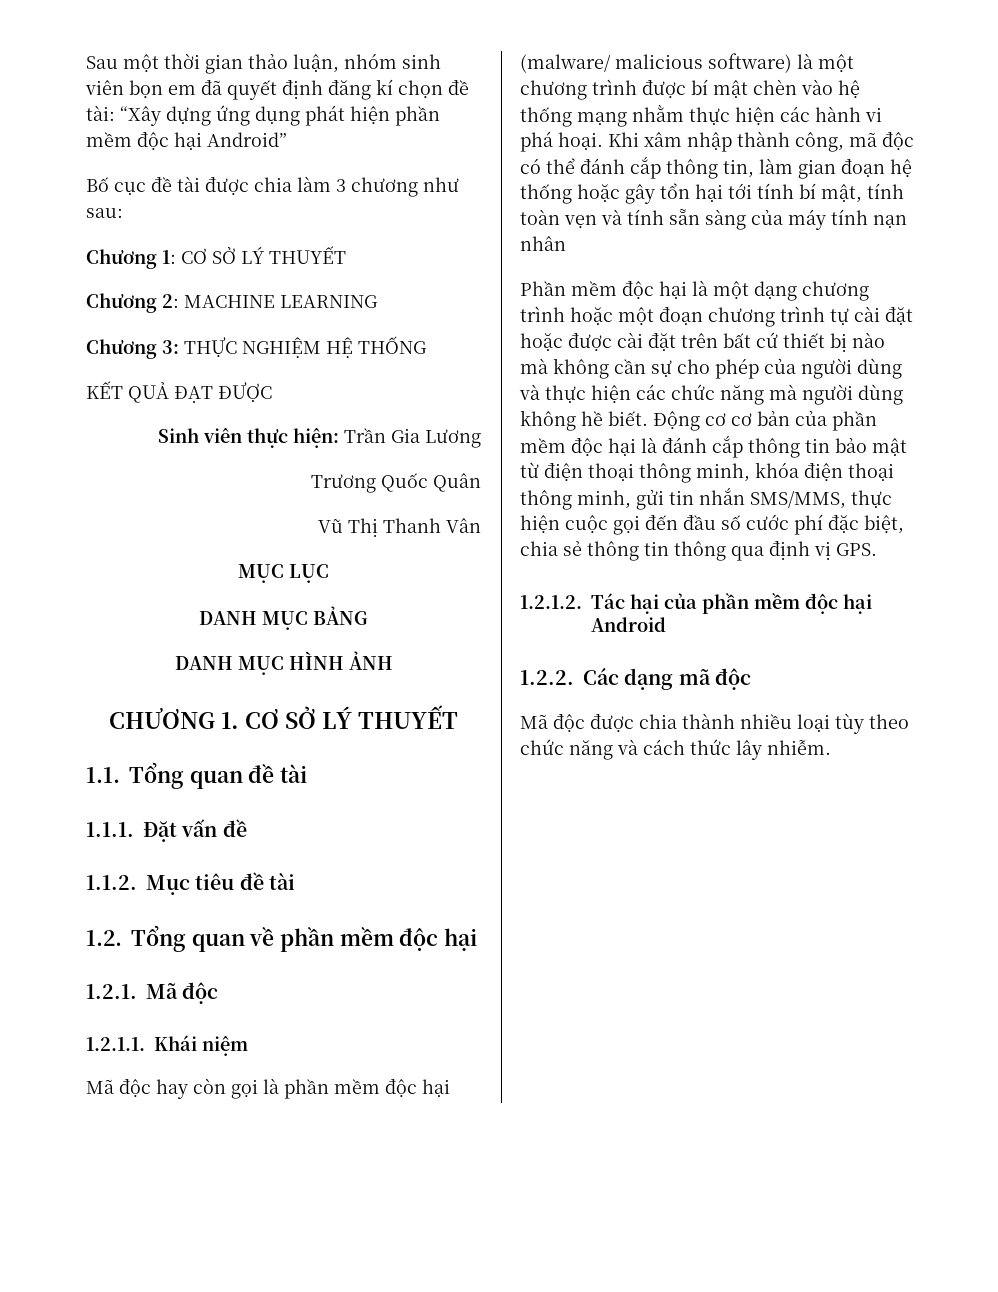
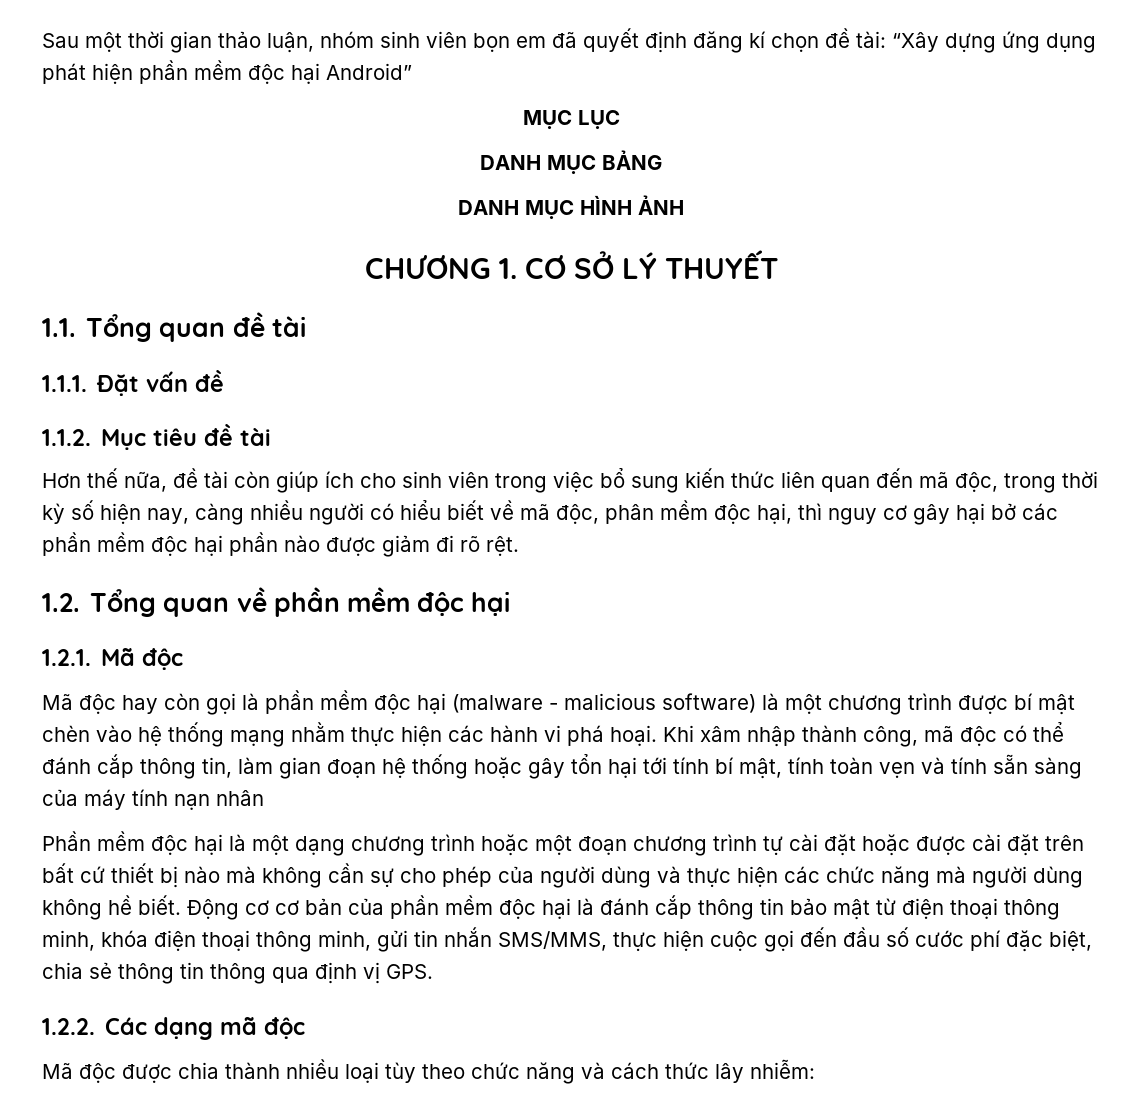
- Bố cục đề tài được chia làm 3 chương như sau:
- Chương 1: CƠ SỞ LÝ THUYẾT
- Chương 2: MACHINE LEARNING
- Chương 3: THỰC NGHIỆM HỆ THỐNG
- KẾT QUẢ ĐẠT ĐƯỢC
- Sinh viên thực hiện: Trần Gia Lương
- Trương Quốc Quân
- Vũ Thị Thanh Vân
+ Hơn thế nữa, đề tài còn giúp ích cho sinh viên trong việc bổ sung kiến thức liên quan đến mã độc, trong thời kỳ số hiện nay, càng nhiều người có hiểu biết về mã độc, phân mềm độc hại, thì nguy cơ gây hại bở các phần mềm độc hại phần nào được giảm đi rõ rệt.
- 1.2.1.1. Khái niệm
- Mã độc hay còn gọi là phần mềm độc hại (malware/ malicious software) là một chương trình được bí mật chèn vào hệ thống mạng nhằm thực hiện các hành vi phá hoại.
+ Mã độc hay còn gọi là phần mềm độc hại (malware - malicious software) là một chương trình được bí mật chèn vào hệ thống mạng nhằm thực hiện các hành vi phá hoại.
- 1.2.1.2. Tác hại của phần mềm độc hại Android
- Mã độc được chia thành nhiều loại tùy theo chức năng và cách thức lây nhiễm.
+ Mã độc được chia thành nhiều loại tùy theo chức năng và cách thức lây nhiễm:

